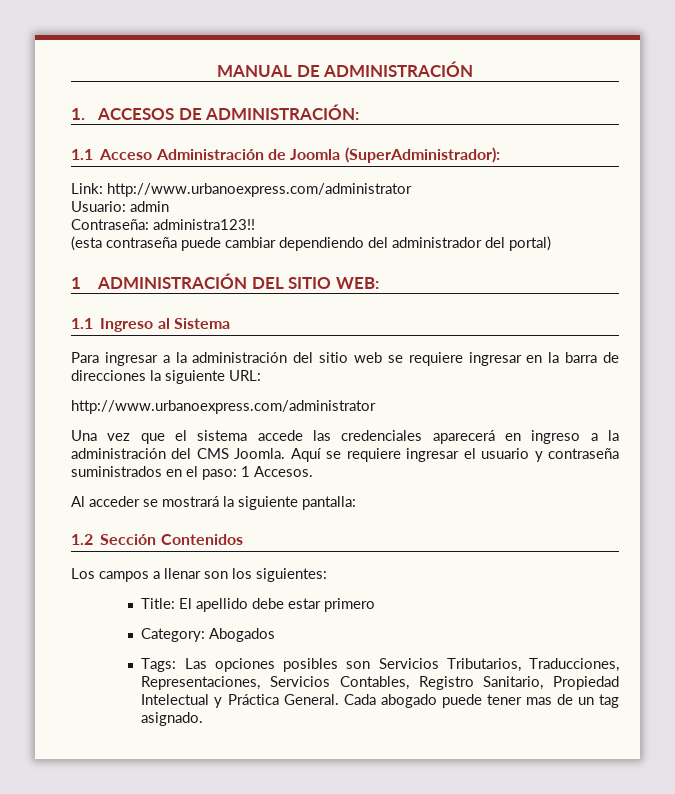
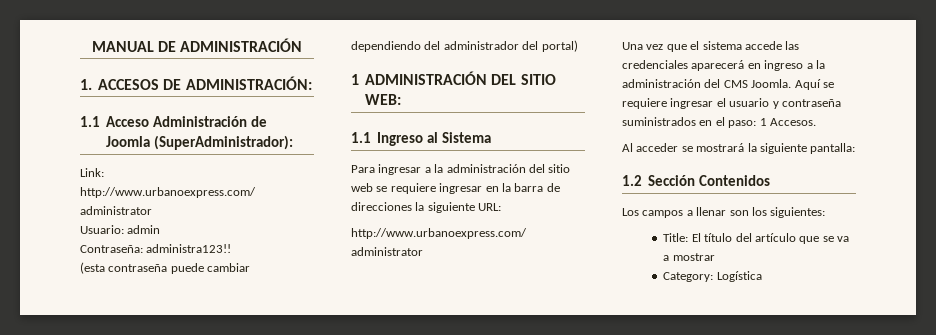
- Title: El apellido debe estar primero
- Category: Abogados
- Tags: Las opciones posibles son Servicios Tributarios, Traducciones, Representaciones, Servicios Contables, Registro Sanitario, Propiedad Intelectual y Práctica General. Cada abogado puede tener mas de un tag asignado.
+ Title: El título del artículo que se va a mostrar
+ Category: Logística

